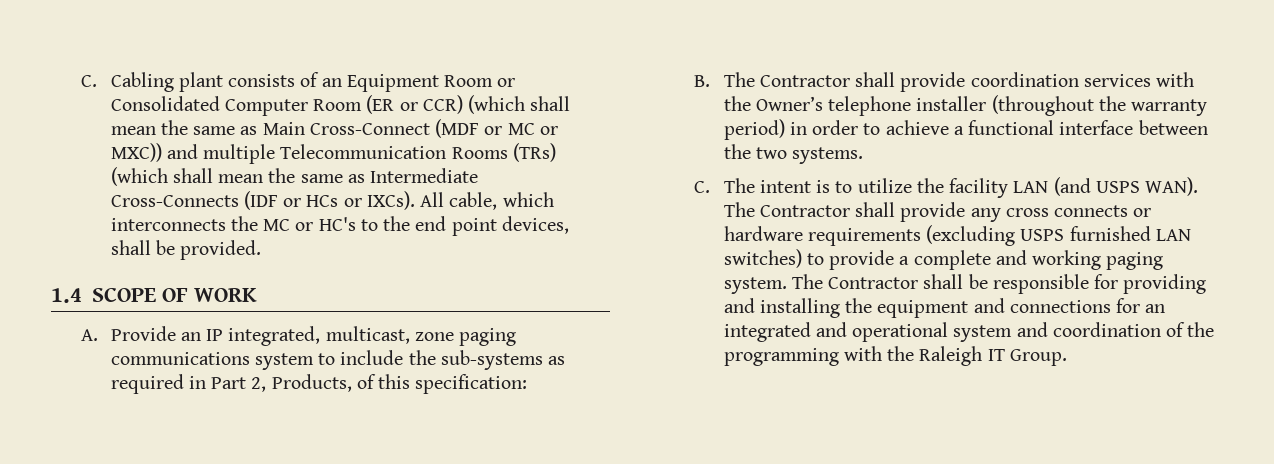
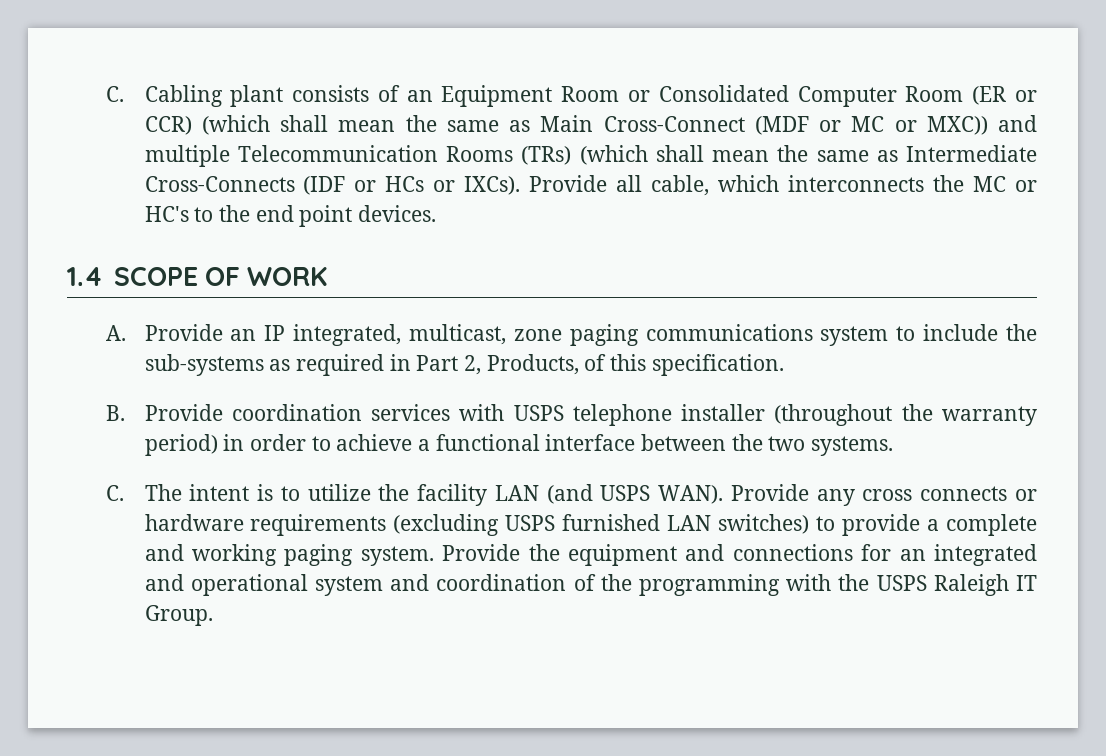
- All cable, which interconnects the MC or HC's to the end point devices, shall be provided.
+ Provide all cable, which interconnects the MC or HC's to the end point devices.
- A. Provide an IP integrated, multicast, zone paging communications system to include the sub-systems as required in Part 2, Products, of this specification:
+ A. Provide an IP integrated, multicast, zone paging communications system to include the sub-systems as required in Part 2, Products, of this specification.
- B. The Contractor shall provide coordination services with the Owner’s telephone installer (throughout the warranty period) in order to achieve a functional interface between the two systems.
+ B. Provide coordination services with USPS telephone installer (throughout the warranty period) in order to achieve a functional interface between the two systems.
- The Contractor shall provide any cross connects or hardware requirements (excluding USPS furnished LAN switches) to provide a complete and working paging system.
+ Provide any cross connects or hardware requirements (excluding USPS furnished LAN switches) to provide a complete and working paging system.
- The Contractor shall be responsible for providing and installing the equipment and connections for an integrated and operational system and coordination of the programming with the Raleigh IT Group.
+ Provide the equipment and connections for an integrated and operational system and coordination of the programming with the USPS Raleigh IT Group.

